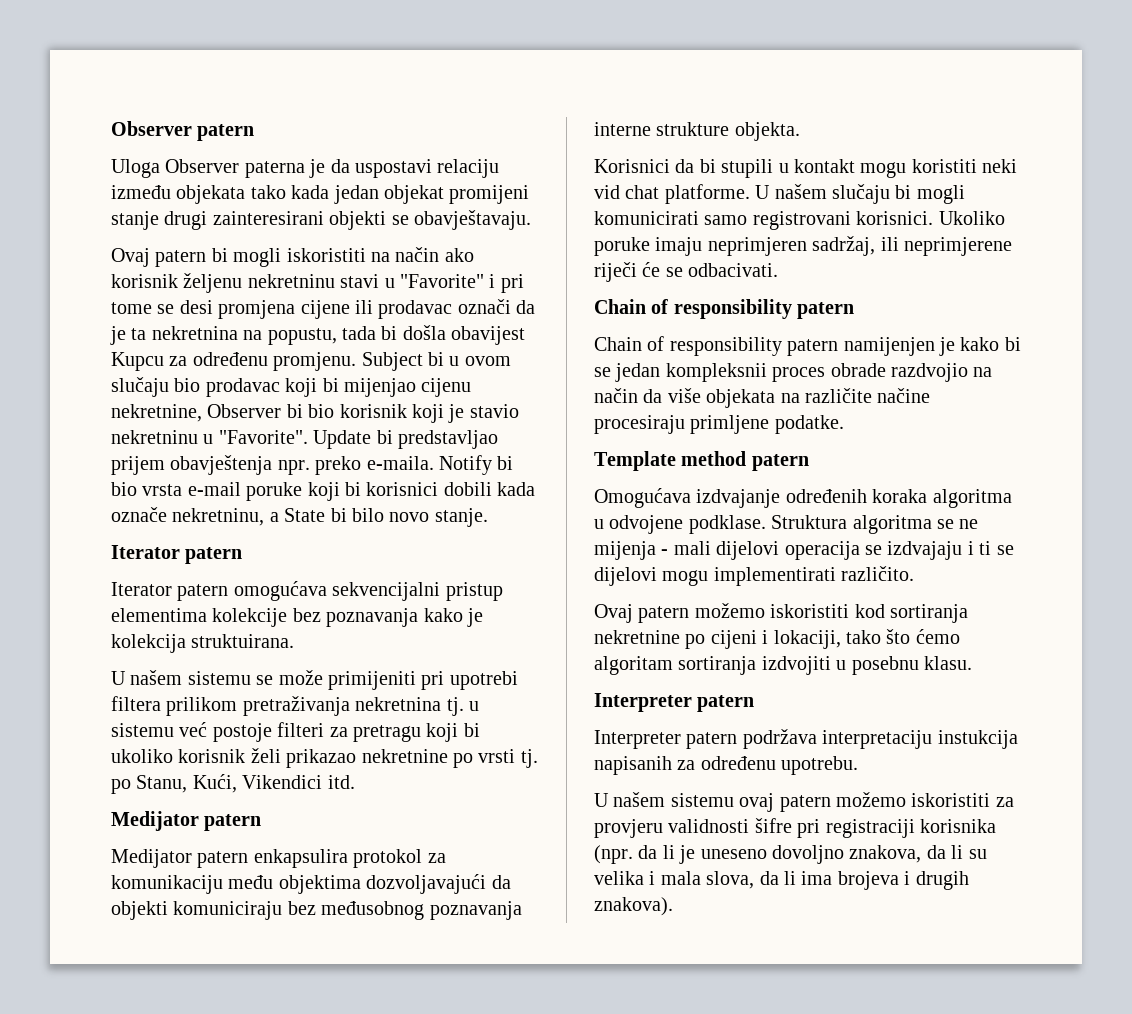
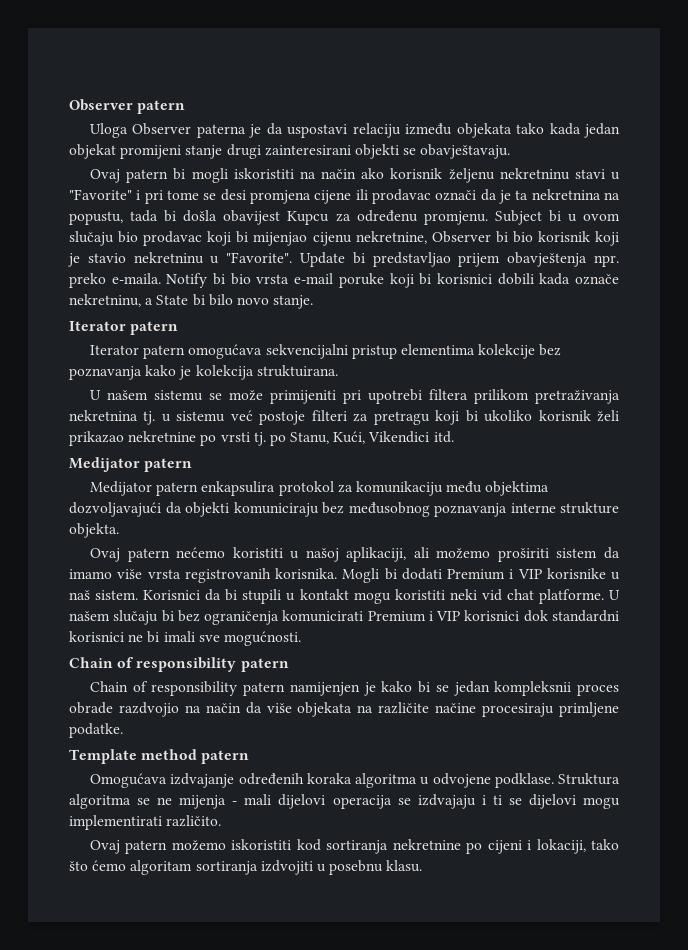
+ Ovaj patern nećemo koristiti u našoj aplikaciji, ali možemo proširiti sistem da imamo više vrsta registrovanih korisnika. Mogli bi dodati Premium i VIP korisnike u naš sistem.
- U našem slučaju bi mogli komunicirati samo registrovani korisnici. Ukoliko poruke imaju neprimjeren sadržaj, ili neprimjerene riječi će se odbacivati.
+ U našem slučaju bi bez ograničenja komunicirati Premium i VIP korisnici dok standardni korisnici ne bi imali sve mogućnosti.
  Ovaj patern možemo iskoristiti kod sortiranja nekretnine po cijeni i lokaciji, tako što ćemo algoritam sortiranja izdvojiti u posebnu klasu.
- Interpreter patern
- Interpreter patern podržava interpretaciju instukcija napisanih za određenu upotrebu.
- U našem sistemu ovaj patern možemo iskoristiti za provjeru validnosti šifre pri registraciji korisnika (npr. da li je uneseno dovoljno znakova, da li su velika i mala slova, da li ima brojeva i drugih znakova).

